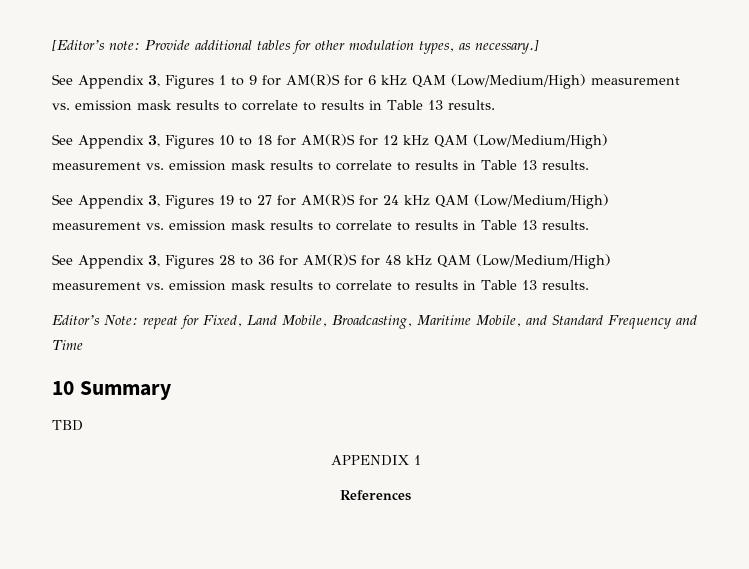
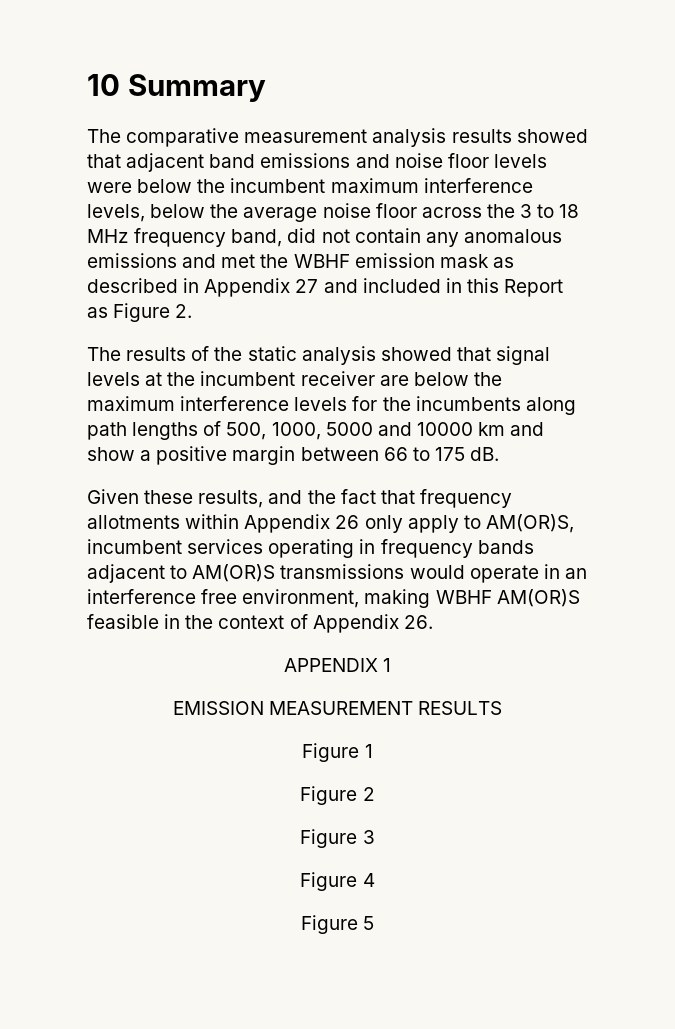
- [Editor’s note: Provide additional tables for other modulation types, as necessary.]
- See Appendix 3, Figures 1 to 9 for AM(R)S for 6 kHz QAM (Low/Medium/High) measurement vs. emission mask results to correlate to results in Table 13 results.
- See Appendix 3, Figures 10 to 18 for AM(R)S for 12 kHz QAM (Low/Medium/High) measurement vs. emission mask results to correlate to results in Table 13 results.
- See Appendix 3, Figures 19 to 27 for AM(R)S for 24 kHz QAM (Low/Medium/High) measurement vs. emission mask results to correlate to results in Table 13 results.
- See Appendix 3, Figures 28 to 36 for AM(R)S for 48 kHz QAM (Low/Medium/High) measurement vs. emission mask results to correlate to results in Table 13 results.
- Editor’s Note: repeat for Fixed, Land Mobile, Broadcasting, Maritime Mobile, and Standard Frequency and Time
  10 Summary
- TBD
+ The comparative measurement analysis results showed that adjacent band emissions and noise floor levels were below the incumbent maximum interference levels, below the average noise floor across the 3 to 18 MHz frequency band, did not contain any anomalous emissions and met the WBHF emission mask as described in Appendix 27 and included in this Report as Figure 2.
+ The results of the static analysis showed that signal levels at the incumbent receiver are below the maximum interference levels for the incumbents along path lengths of 500, 1000, 5000 and 10000 km and show a positive margin between 66 to 175 dB.
+ Given these results, and the fact that frequency allotments within Appendix 26 only apply to AM(OR)S, incumbent services operating in frequency bands adjacent to AM(OR)S transmissions would operate in an interference free environment, making WBHF AM(OR)S feasible in the context of Appendix 26.
  APPENDIX 1
- References
+ EMISSION MEASUREMENT RESULTS
+ Figure 1
+ Figure 2
+ Figure 3
+ Figure 4
+ Figure 5

